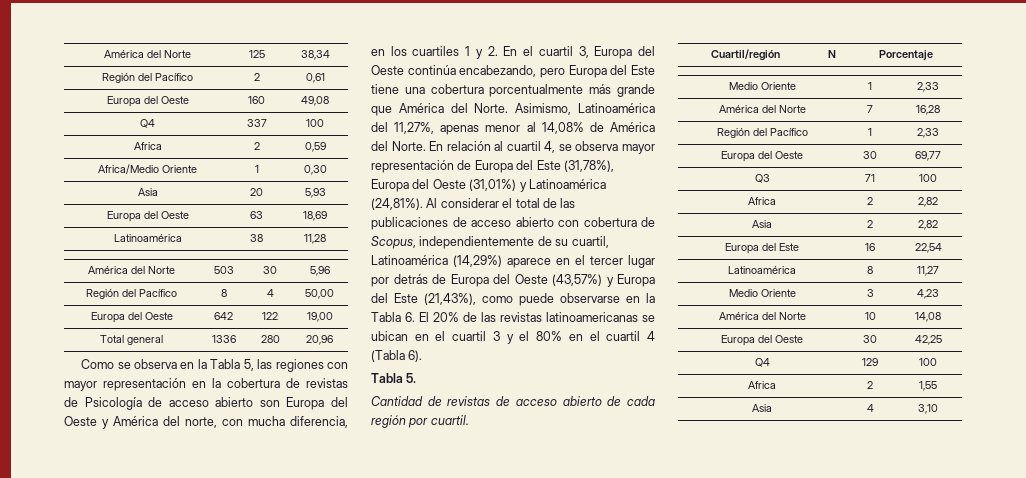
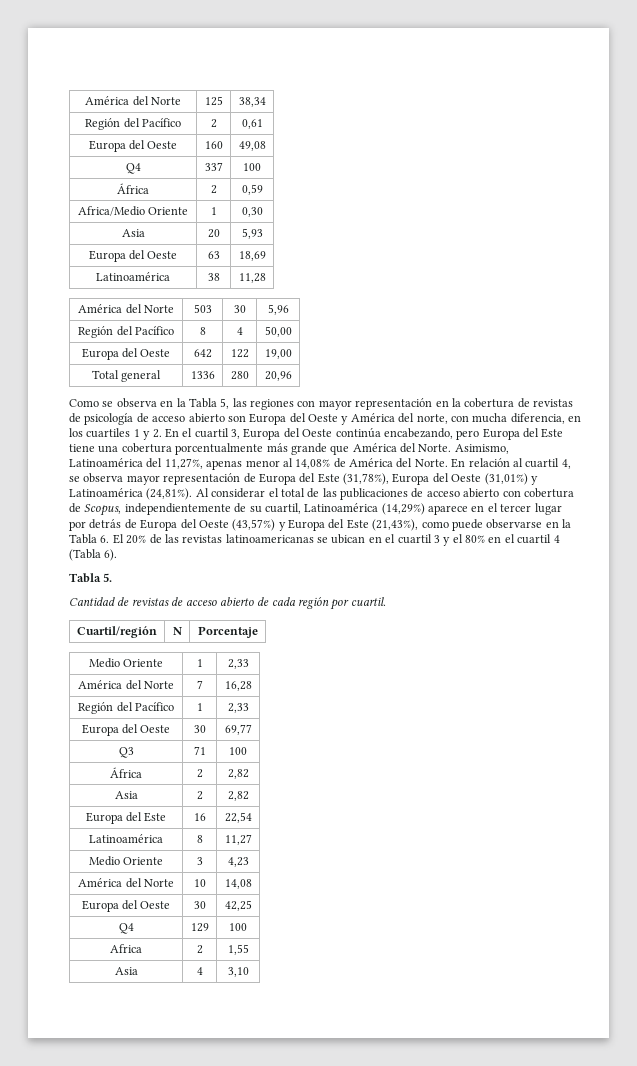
- Africa | 2 | 0,59
+ África | 2 | 0,59
- Como se observa en la Tabla 5, las regiones con mayor representación en la cobertura de revistas de Psicología de acceso abierto son Europa del Oeste y América del norte, con mucha diferencia, en los cuartiles 1 y 2. En el cuartil 3, Europa del Oeste continúa encabezando, pero Europa del Este tiene una cobertura porcentualmente más grande que América del Norte.
+ Como se observa en la Tabla 5, las regiones con mayor representación en la cobertura de revistas de psicología de acceso abierto son Europa del Oeste y América del norte, con mucha diferencia, en los cuartiles 1 y 2. En el cuartil 3, Europa del Oeste continúa encabezando, pero Europa del Este tiene una cobertura porcentualmente más grande que América del Norte.
- Africa | 2 | 2,82
+ África | 2 | 2,82

